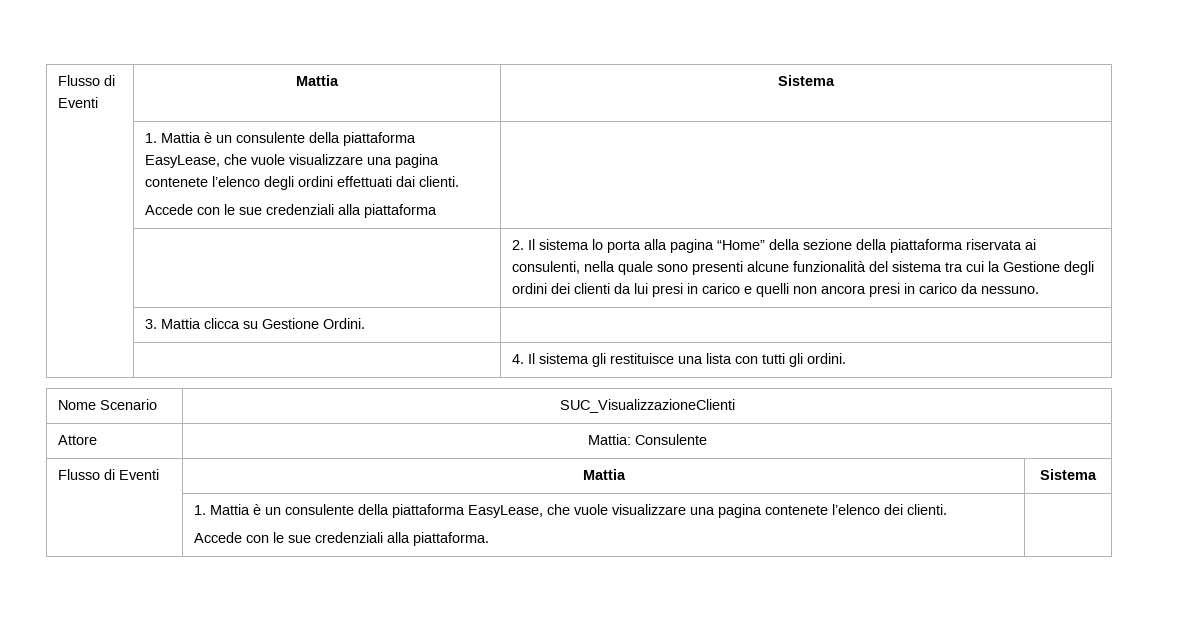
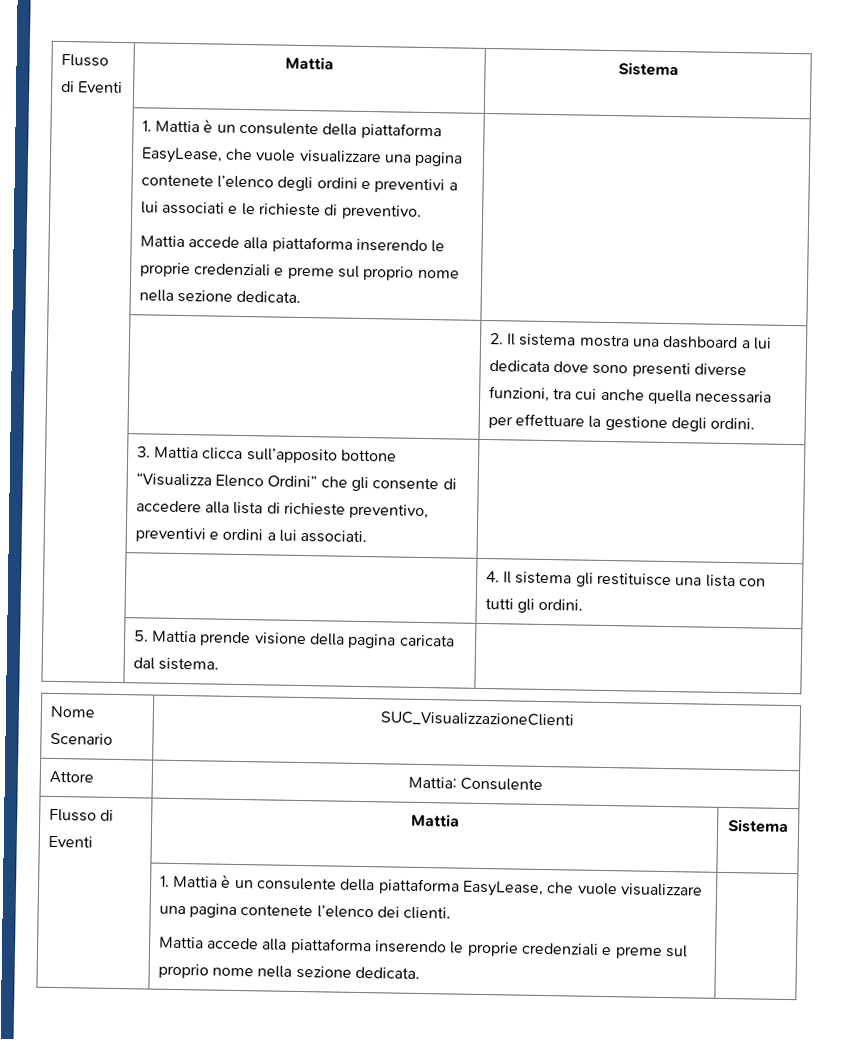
- 1. Mattia è un consulente della piattaforma EasyLease, che vuole visualizzare una pagina contenete l’elenco degli ordini effettuati dai clienti.
- Accede con le sue credenziali alla piattaforma |
- | | 2. Il sistema lo porta alla pagina “Home” della sezione della piattaforma riservata ai consulenti, nella quale sono presenti alcune funzionalità del sistema tra cui la Gestione degli ordini dei clienti da lui presi in carico e quelli non ancora presi in carico da nessuno.
- | 3. Mattia clicca su Gestione Ordini. |
+ 1. Mattia è un consulente della piattaforma EasyLease, che vuole visualizzare una pagina contenete l’elenco degli ordini e preventivi a lui associati e le richieste di preventivo.
+ Mattia accede alla piattaforma inserendo le proprie credenziali e preme sul proprio nome nella sezione dedicata. |
+ | | 2. Il sistema mostra una dashboard a lui dedicata dove sono presenti diverse funzioni, tra cui anche quella necessaria per effettuare la gestione degli ordini.
+ | 3. Mattia clicca sull’apposito bottone “Visualizza Elenco Ordini” che gli consente di accedere alla lista di richieste preventivo, preventivi e ordini a lui associati. |
+ | 5. Mattia prende visione della pagina caricata dal sistema. |
  | 1. Mattia è un consulente della piattaforma EasyLease, che vuole visualizzare una pagina contenete l’elenco dei clienti.
- Accede con le sue credenziali alla piattaforma. |
+ Mattia accede alla piattaforma inserendo le proprie credenziali e preme sul proprio nome nella sezione dedicata. |

